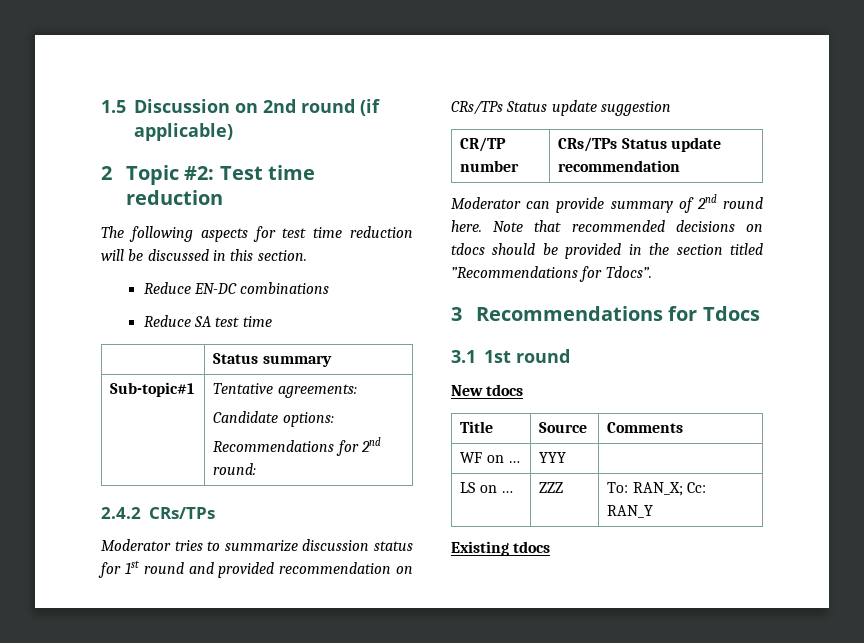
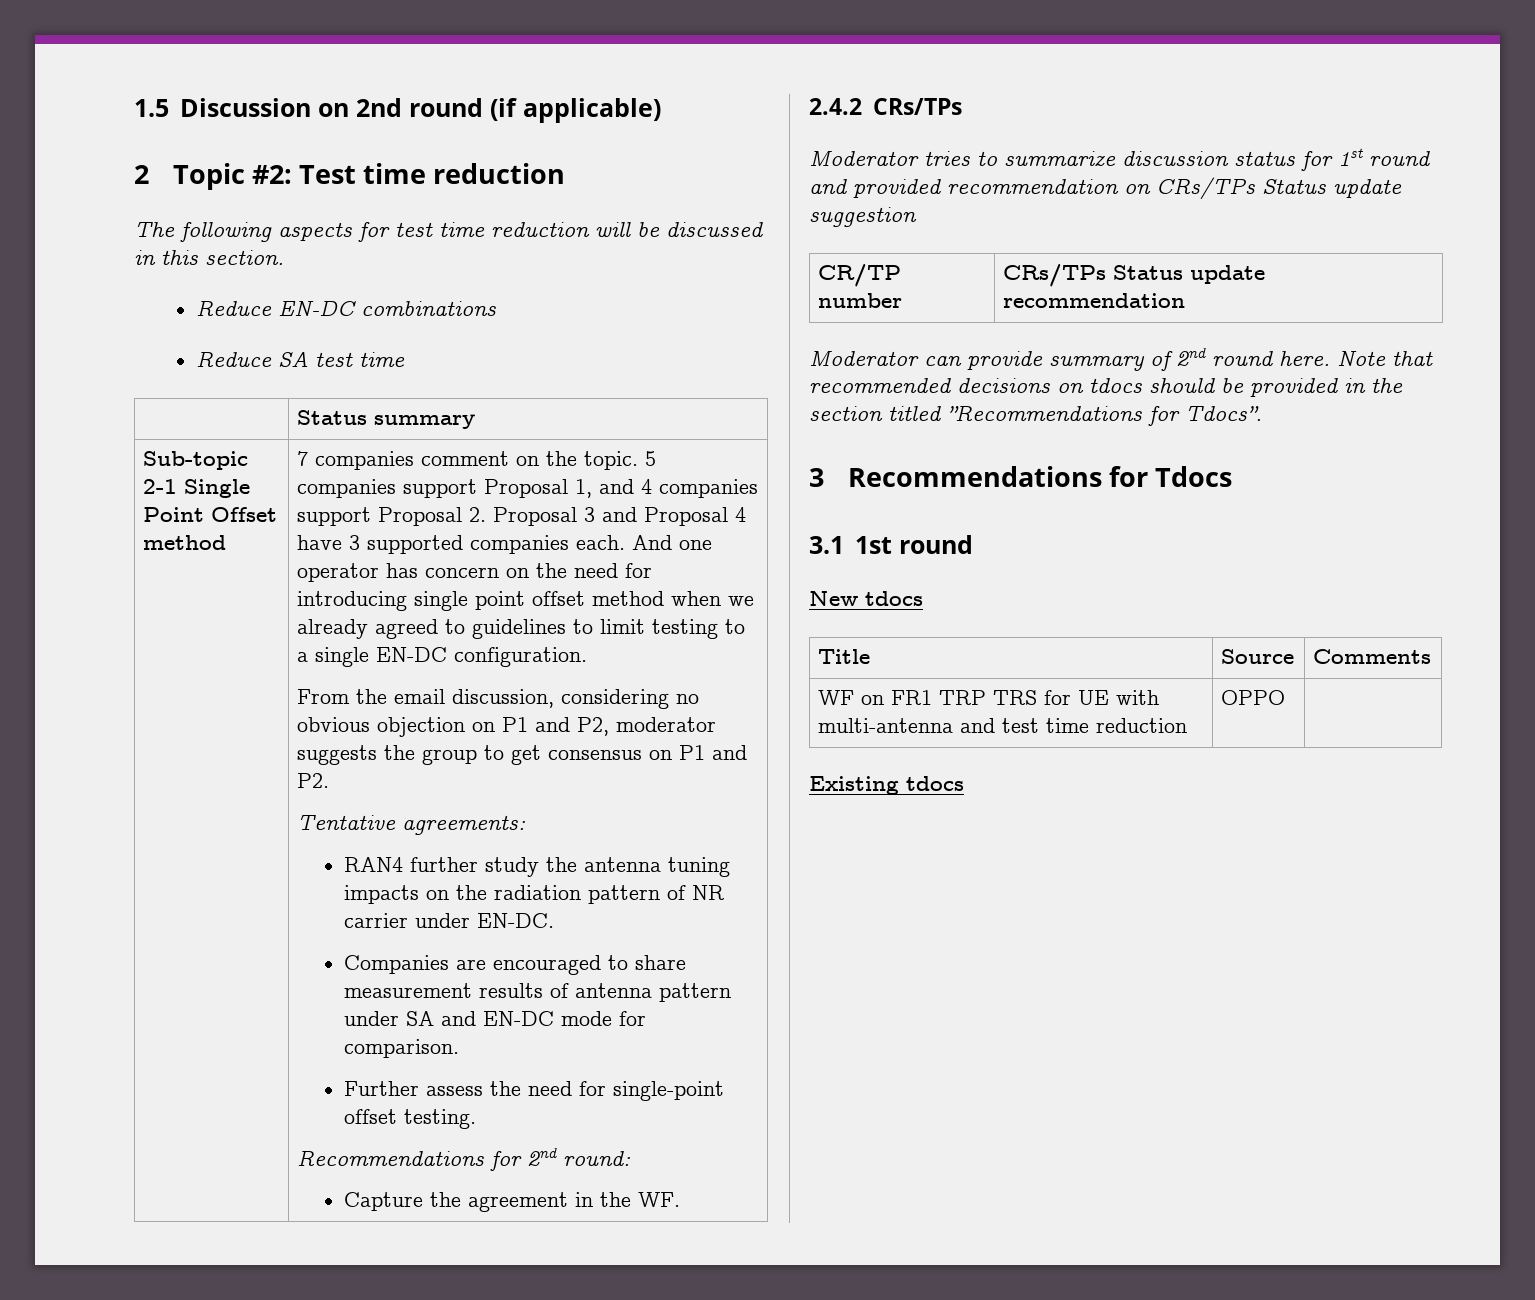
- Sub-topic#1 | Tentative agreements:
- Candidate options:
+ Sub-topic 2-1 Single Point Offset method | 7 companies comment on the topic. 5 companies support Proposal 1, and 4 companies support Proposal 2. Proposal 3 and Proposal 4 have 3 supported companies each. And one operator has concern on the need for introducing single point offset method when we already agreed to guidelines to limit testing to a single EN-DC configuration.
+ From the email discussion, considering no obvious objection on P1 and P2, moderator suggests the group to get consensus on P1 and P2.
+ Tentative agreements:
+ RAN4 further study the antenna tuning impacts on the radiation pattern of NR carrier under EN-DC.
+ Companies are encouraged to share measurement results of antenna pattern under SA and EN-DC mode for comparison.
+ Further assess the need for single-point offset testing.
  Recommendations for 2nd round:
+ Capture the agreement in the WF.
- WF on … | YYY |
- LS on … | ZZZ | To: RAN_X; Cc: RAN_Y
+ WF on FR1 TRP TRS for UE with multi-antenna and test time reduction | OPPO |

